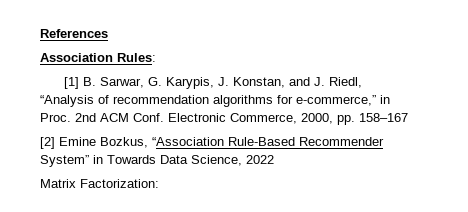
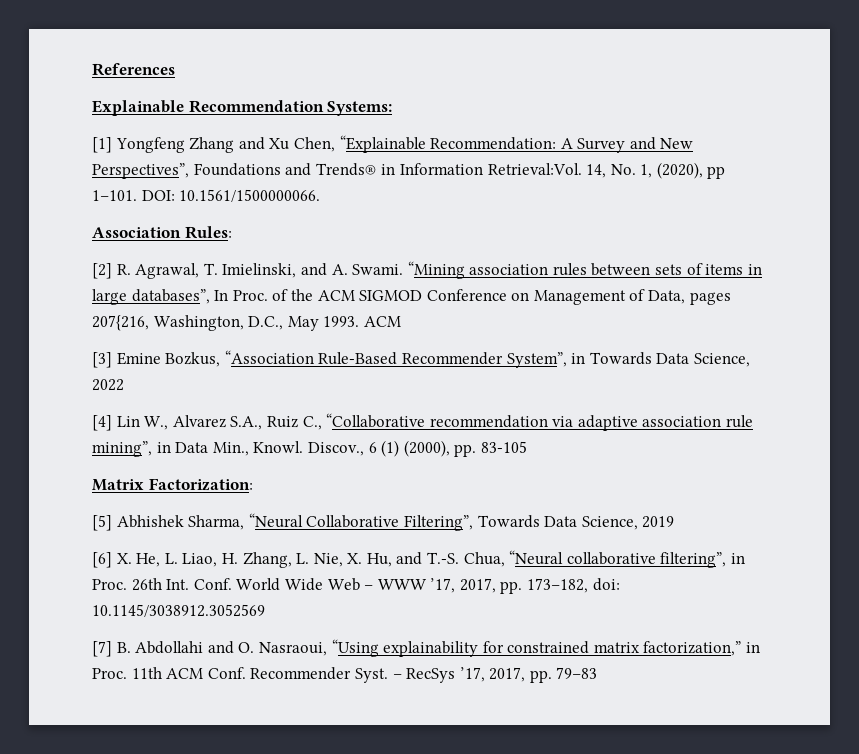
+ Explainable Recommendation Systems:
+ [1] Yongfeng Zhang and Xu Chen, “Explainable Recommendation: A Survey and New Perspectives”, Foundations and Trends® in Information Retrieval:Vol. 14, No. 1, (2020), pp 1–101. DOI: 10.1561/1500000066.
  Association Rules:
- [1] B. Sarwar, G. Karypis, J. Konstan, and J. Riedl, “Analysis of recommendation algorithms for e-commerce,” in Proc. 2nd ACM Conf. Electronic Commerce, 2000, pp. 158–167
- [2] Emine Bozkus, “Association Rule-Based Recommender System” in Towards Data Science, 2022
+ [2] R. Agrawal, T. Imielinski, and A. Swami. “Mining association rules between sets of items in large databases”, In Proc. of the ACM SIGMOD Conference on Management of Data, pages 207{216, Washington, D.C., May 1993. ACM
+ [3] Emine Bozkus, “Association Rule-Based Recommender System”, in Towards Data Science, 2022
+ [4] Lin W., Alvarez S.A., Ruiz C., “Collaborative recommendation via adaptive association rule mining”, in Data Min., Knowl. Discov., 6 (1) (2000), pp. 83-105
  Matrix Factorization:
+ [5] Abhishek Sharma, “Neural Collaborative Filtering”, Towards Data Science, 2019
+ [6] X. He, L. Liao, H. Zhang, L. Nie, X. Hu, and T.-S. Chua, “Neural collaborative filtering”, in Proc. 26th Int. Conf. World Wide Web – WWW ’17, 2017, pp. 173–182, doi: 10.1145/3038912.3052569
+ [7] B. Abdollahi and O. Nasraoui, “Using explainability for constrained matrix factorization,” in Proc. 11th ACM Conf. Recommender Syst. – RecSys ’17, 2017, pp. 79–83

